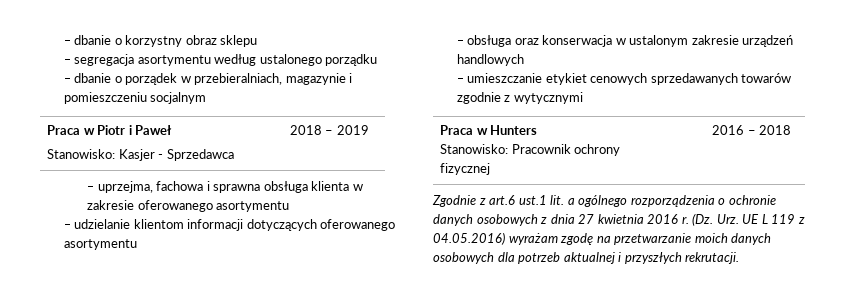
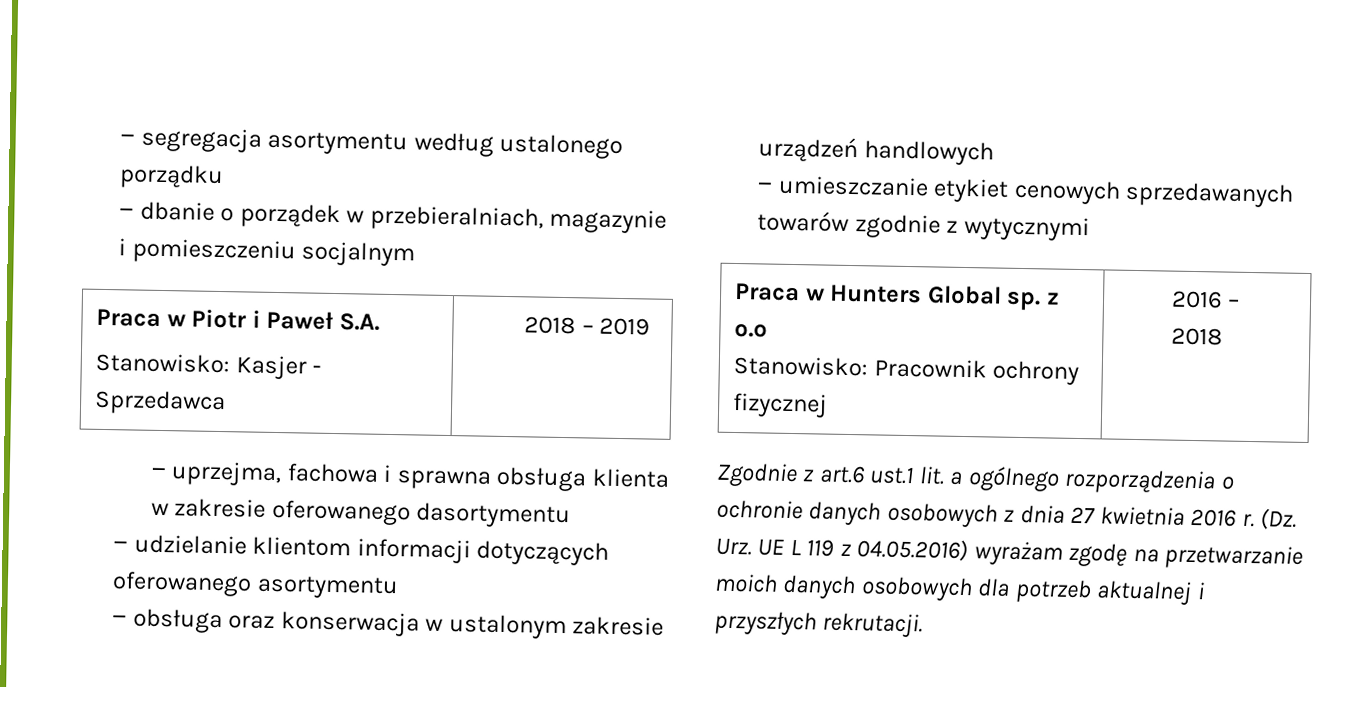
- ‒ dbanie o korzystny obraz sklepu
- Praca w Piotr i Paweł
+ Praca w Piotr i Paweł S.A.
- ‒ uprzejma, fachowa i sprawna obsługa klienta w zakresie oferowanego asortymentu
+ ‒ uprzejma, fachowa i sprawna obsługa klienta w zakresie oferowanego dasortymentu
- Praca w Hunters
+ Praca w Hunters Global sp. z o.o

